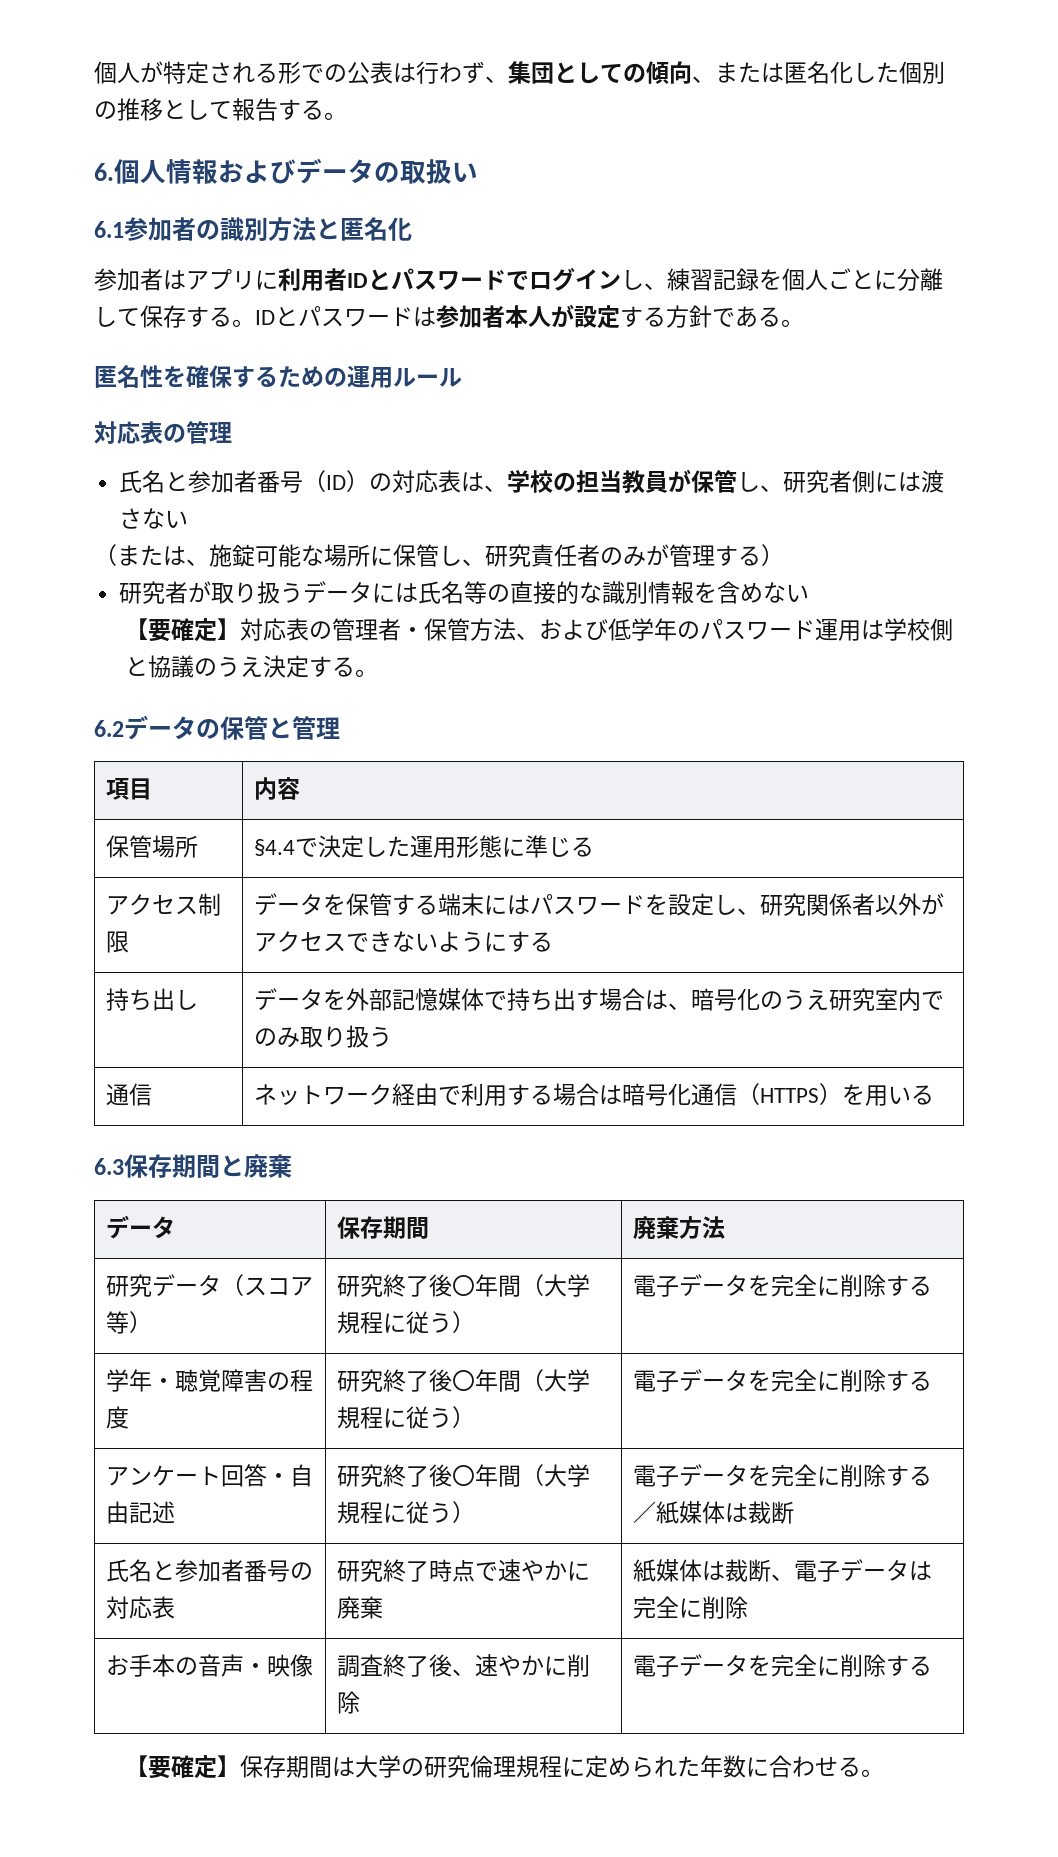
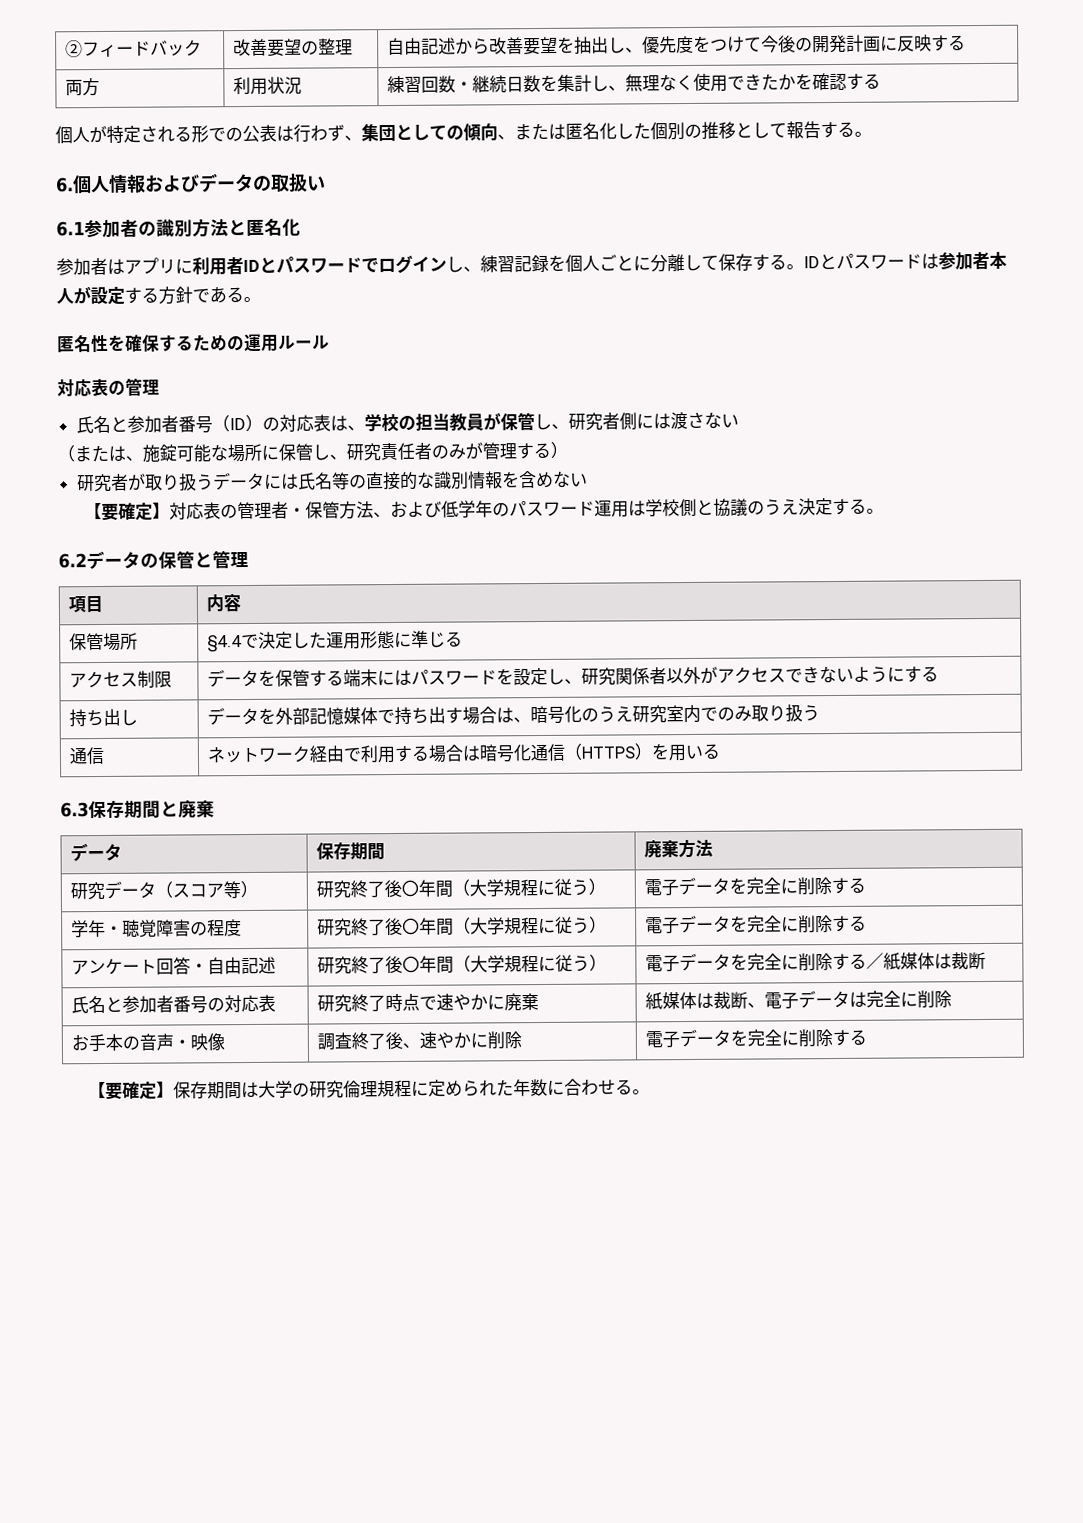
+ ②フィードバック | 改善要望の整理 | 自由記述から改善要望を抽出し、優先度をつけて今後の開発計画に反映する
+ 両方 | 利用状況 | 練習回数・継続日数を集計し、無理なく使用できたかを確認する

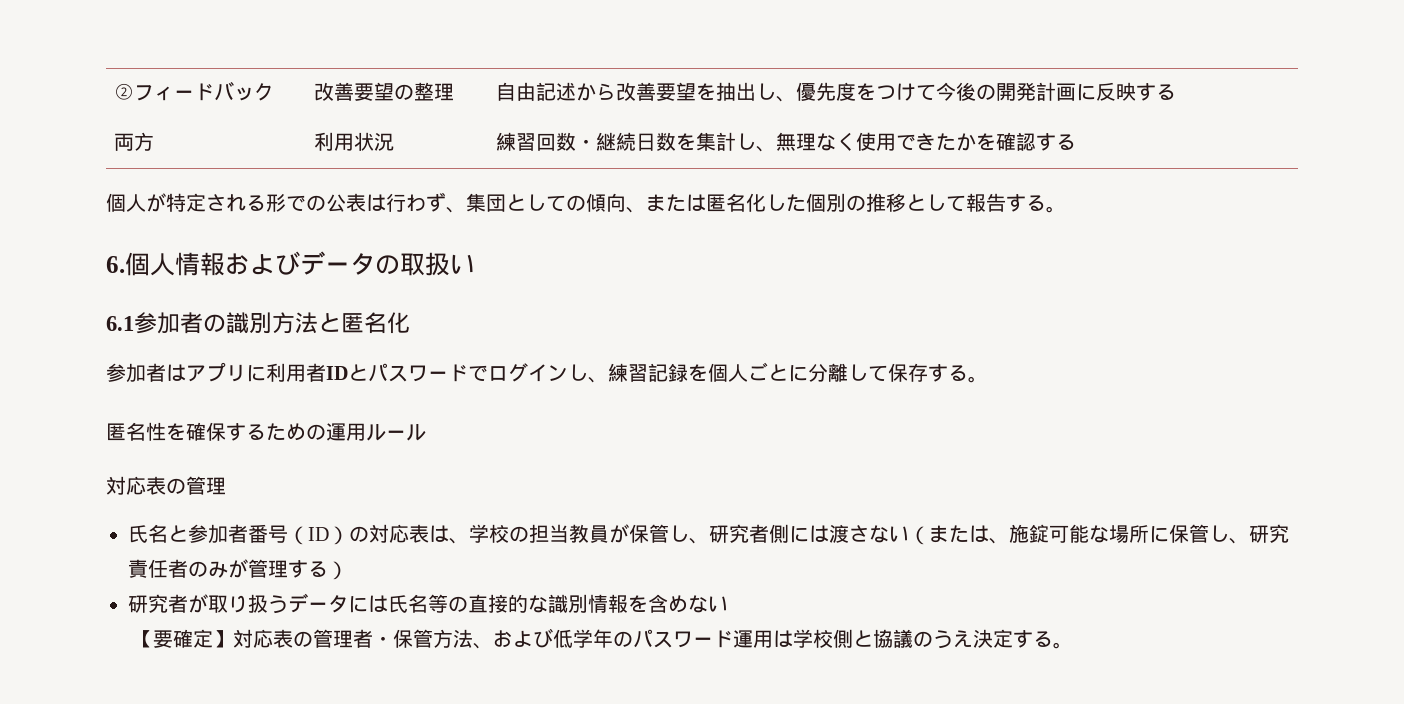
- IDとパスワードは参加者本人が設定する方針である。
- 氏名と参加者番号（ID）の対応表は、学校の担当教員が保管し、研究者側には渡さない
- （または、施錠可能な場所に保管し、研究責任者のみが管理する）
+ 氏名と参加者番号（ID）の対応表は、学校の担当教員が保管し、研究者側には渡さない（または、施錠可能な場所に保管し、研究責任者のみが管理する）
- 6.2データの保管と管理
- 項目 | 内容
- 保管場所 | §4.4で決定した運用形態に準じる
- アクセス制限 | データを保管する端末にはパスワードを設定し、研究関係者以外がアクセスできないようにする
- 持ち出し | データを外部記憶媒体で持ち出す場合は、暗号化のうえ研究室内でのみ取り扱う
- 通信 | ネットワーク経由で利用する場合は暗号化通信（HTTPS）を用いる
- 6.3保存期間と廃棄
- データ | 保存期間 | 廃棄方法
- 研究データ（スコア等） | 研究終了後〇年間（大学規程に従う） | 電子データを完全に削除する
- 学年・聴覚障害の程度 | 研究終了後〇年間（大学規程に従う） | 電子データを完全に削除する
- アンケート回答・自由記述 | 研究終了後〇年間（大学規程に従う） | 電子データを完全に削除する／紙媒体は裁断
- 氏名と参加者番号の対応表 | 研究終了時点で速やかに廃棄 | 紙媒体は裁断、電子データは完全に削除
- お手本の音声・映像 | 調査終了後、速やかに削除 | 電子データを完全に削除する
- 【要確定】保存期間は大学の研究倫理規程に定められた年数に合わせる。

